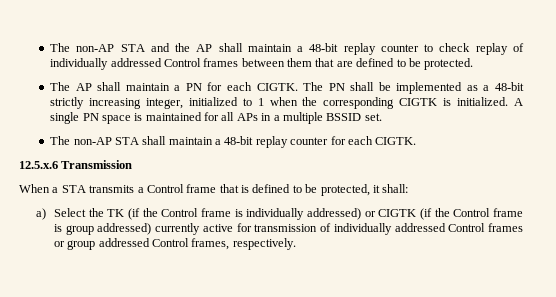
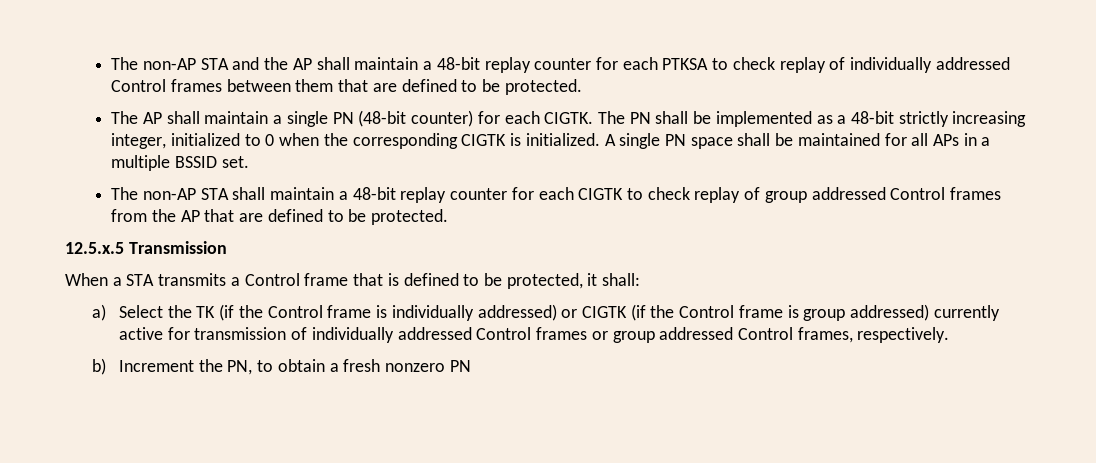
- The non-AP STA and the AP shall maintain a 48-bit replay counter to check replay of individually addressed Control frames between them that are defined to be protected.
+ The non-AP STA and the AP shall maintain a 48-bit replay counter for each PTKSA to check replay of individually addressed Control frames between them that are defined to be protected.
- The AP shall maintain a PN for each CIGTK.
+ The AP shall maintain a single PN (48-bit counter) for each CIGTK.
- The PN shall be implemented as a 48-bit strictly increasing integer, initialized to 1 when the corresponding CIGTK is initialized.
+ The PN shall be implemented as a 48-bit strictly increasing integer, initialized to 0 when the corresponding CIGTK is initialized.
- A single PN space is maintained for all APs in a multiple BSSID set.
+ A single PN space shall be maintained for all APs in a multiple BSSID set.
- The non-AP STA shall maintain a 48-bit replay counter for each CIGTK.
- 12.5.x.6 Transmission
+ The non-AP STA shall maintain a 48-bit replay counter for each CIGTK to check replay of group addressed Control frames from the AP that are defined to be protected.
+ 12.5.x.5 Transmission
+ b) Increment the PN, to obtain a fresh nonzero PN

